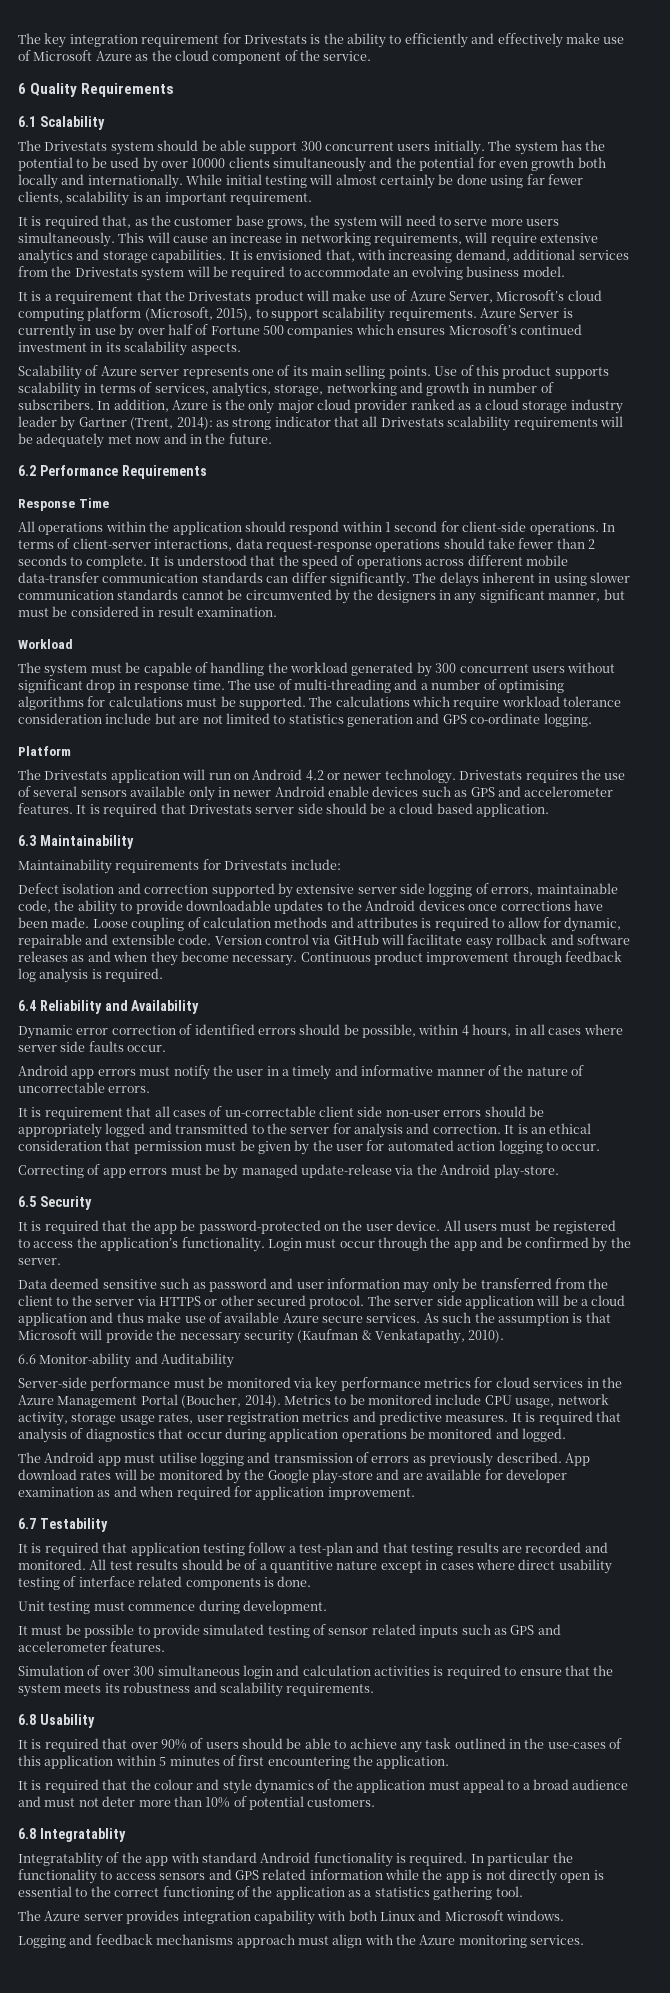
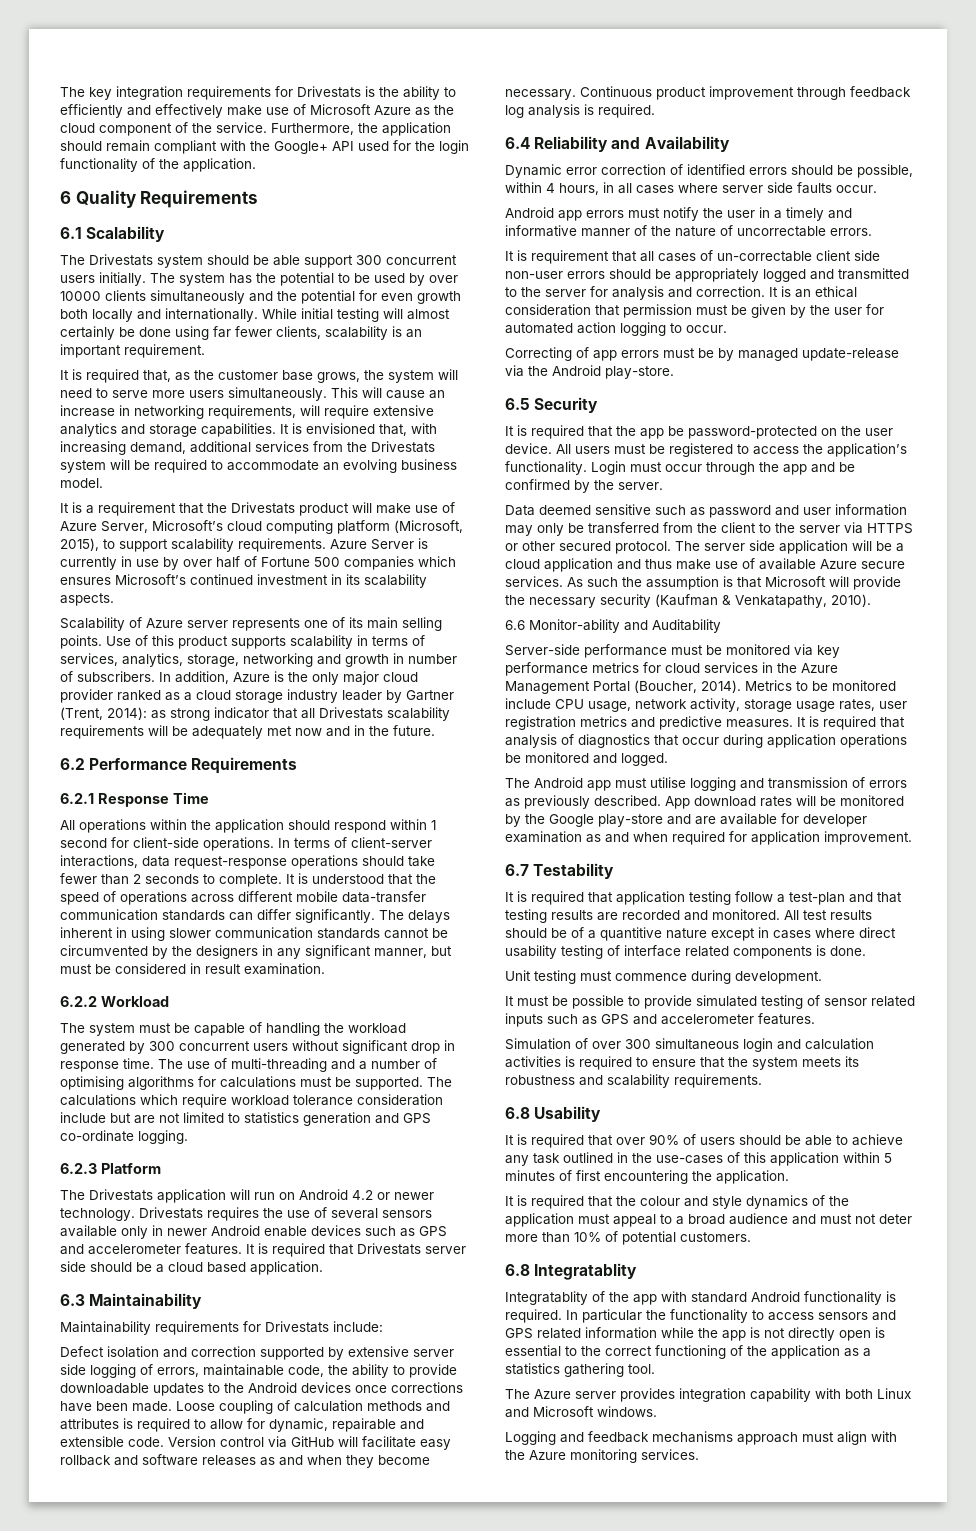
- The key integration requirement for Drivestats is the ability to efficiently and effectively make use of Microsoft Azure as the cloud component of the service.
+ The key integration requirements for Drivestats is the ability to efficiently and effectively make use of Microsoft Azure as the cloud component of the service. Furthermore, the application should remain compliant with the Google+ API used for the login functionality of the application.
- Response Time
+ 6.2.1 Response Time
- Workload
+ 6.2.2 Workload
- Platform
+ 6.2.3 Platform

